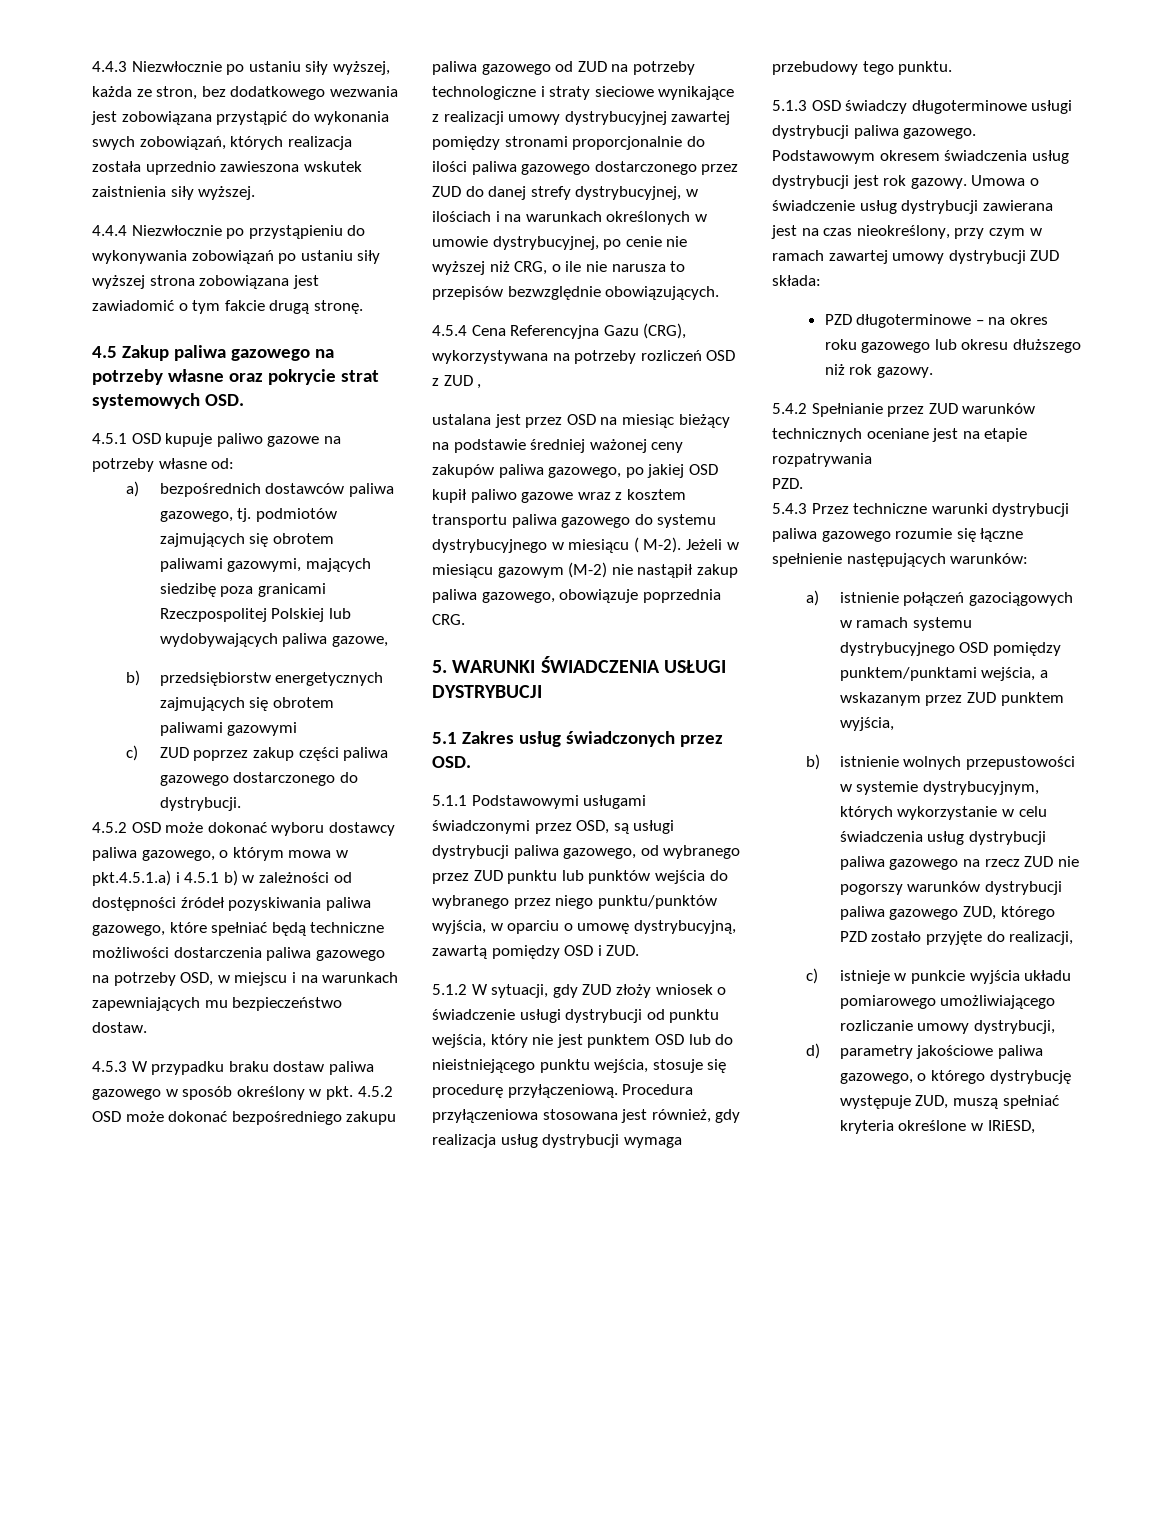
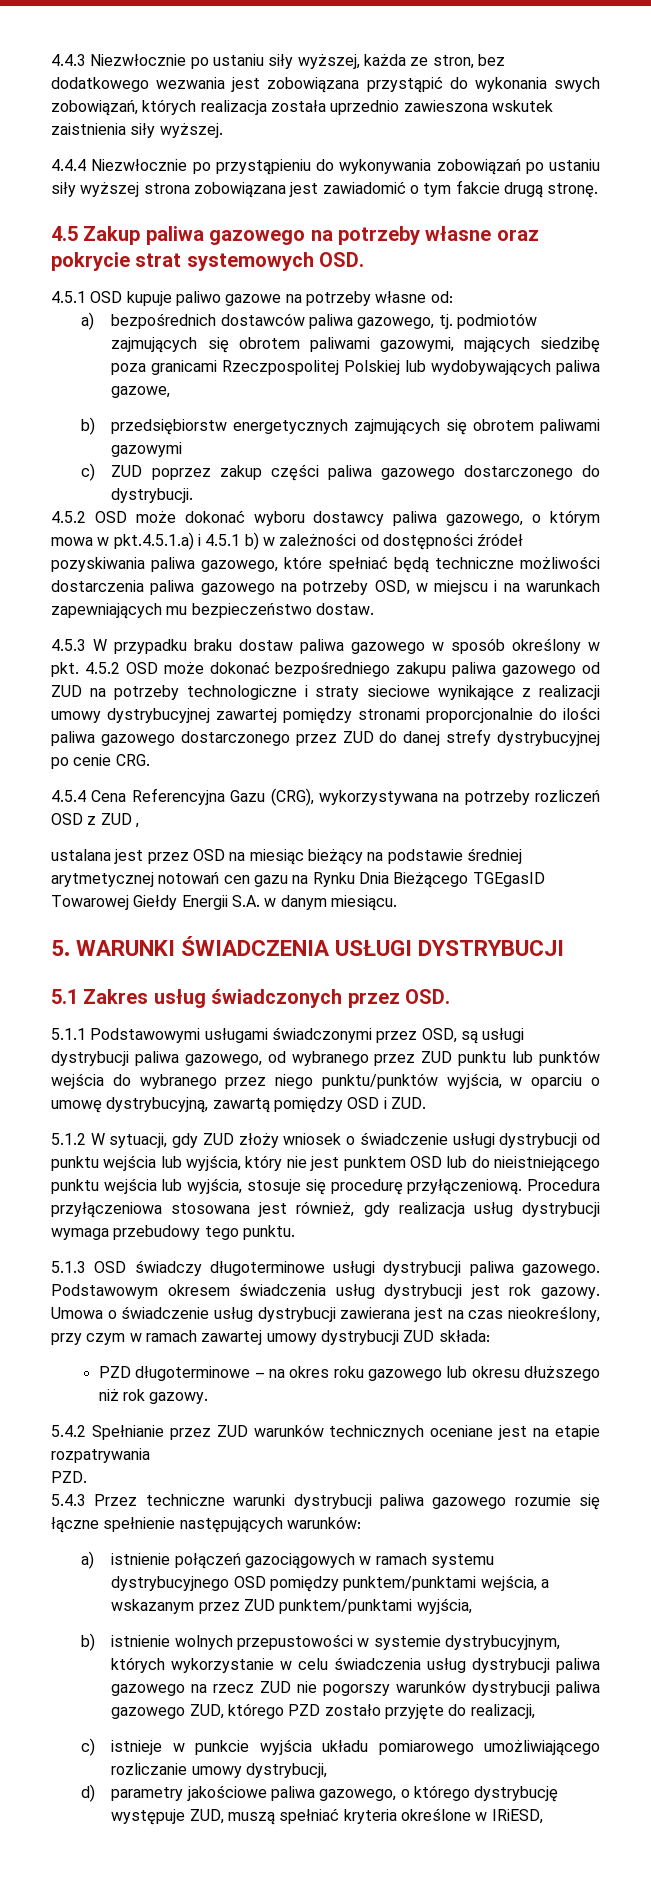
- 4.5.3 W przypadku braku dostaw paliwa gazowego w sposób określony w pkt. 4.5.2 OSD może dokonać bezpośredniego zakupu paliwa gazowego od ZUD na potrzeby technologiczne i straty sieciowe wynikające z realizacji umowy dystrybucyjnej zawartej pomiędzy stronami proporcjonalnie do ilości paliwa gazowego dostarczonego przez ZUD do danej strefy dystrybucyjnej, w ilościach i na warunkach określonych w umowie dystrybucyjnej, po cenie nie wyższej niż CRG, o ile nie narusza to przepisów bezwzględnie obowiązujących.
+ 4.5.3 W przypadku braku dostaw paliwa gazowego w sposób określony w pkt. 4.5.2 OSD może dokonać bezpośredniego zakupu paliwa gazowego od ZUD na potrzeby technologiczne i straty sieciowe wynikające z realizacji umowy dystrybucyjnej zawartej pomiędzy stronami proporcjonalnie do ilości paliwa gazowego dostarczonego przez ZUD do danej strefy dystrybucyjnej po cenie CRG.
- ustalana jest przez OSD na miesiąc bieżący na podstawie średniej ważonej ceny zakupów paliwa gazowego, po jakiej OSD kupił paliwo gazowe wraz z kosztem transportu paliwa gazowego do systemu dystrybucyjnego w miesiącu ( M-2). Jeżeli w miesiącu gazowym (M-2) nie nastąpił zakup paliwa gazowego, obowiązuje poprzednia CRG.
+ ustalana jest przez OSD na miesiąc bieżący na podstawie średniej arytmetycznej notowań cen gazu na Rynku Dnia Bieżącego TGEgasID Towarowej Giełdy Energii S.A. w danym miesiącu.
- 5.1.2 W sytuacji, gdy ZUD złoży wniosek o świadczenie usługi dystrybucji od punktu wejścia, który nie jest punktem OSD lub do nieistniejącego punktu wejścia, stosuje się procedurę przyłączeniową.
+ 5.1.2 W sytuacji, gdy ZUD złoży wniosek o świadczenie usługi dystrybucji od punktu wejścia lub wyjścia, który nie jest punktem OSD lub do nieistniejącego punktu wejścia lub wyjścia, stosuje się procedurę przyłączeniową.
- a) istnienie połączeń gazociągowych w ramach systemu dystrybucyjnego OSD pomiędzy punktem/punktami wejścia, a wskazanym przez ZUD punktem wyjścia,
+ a) istnienie połączeń gazociągowych w ramach systemu dystrybucyjnego OSD pomiędzy punktem/punktami wejścia, a wskazanym przez ZUD punktem/punktami wyjścia,

